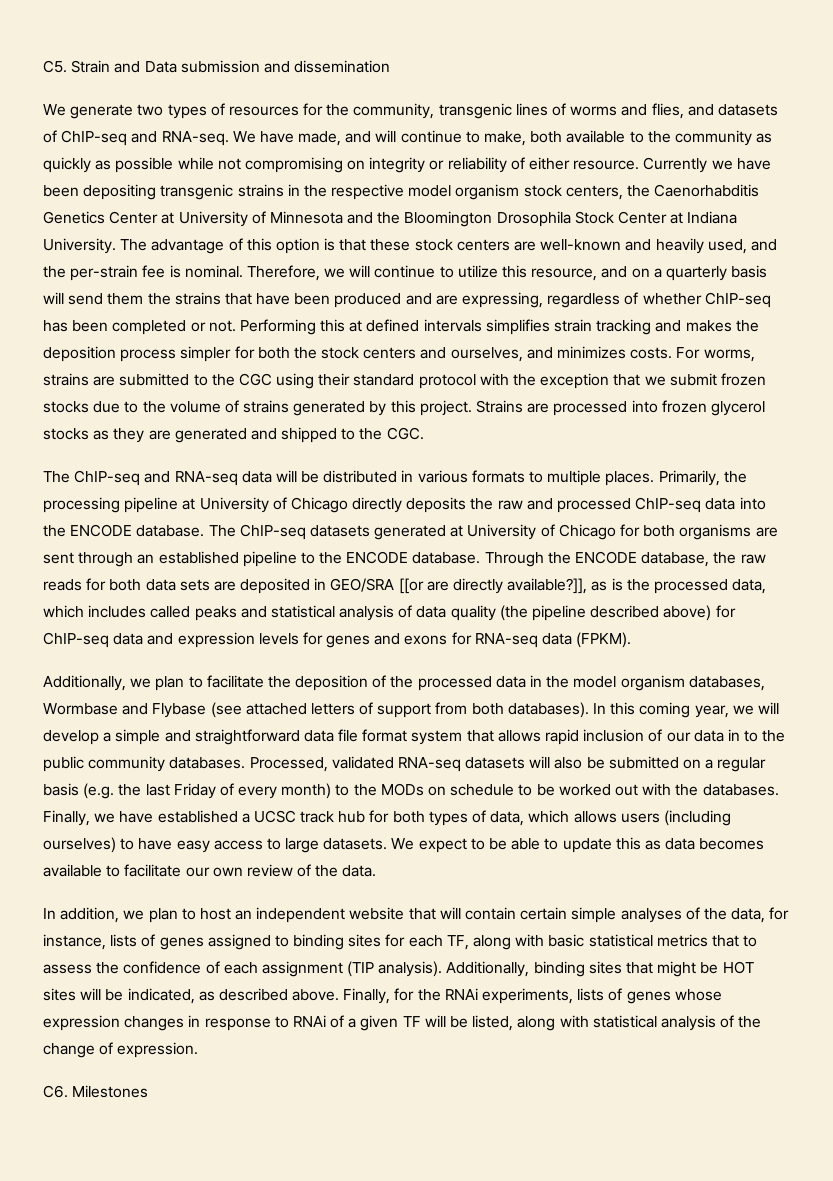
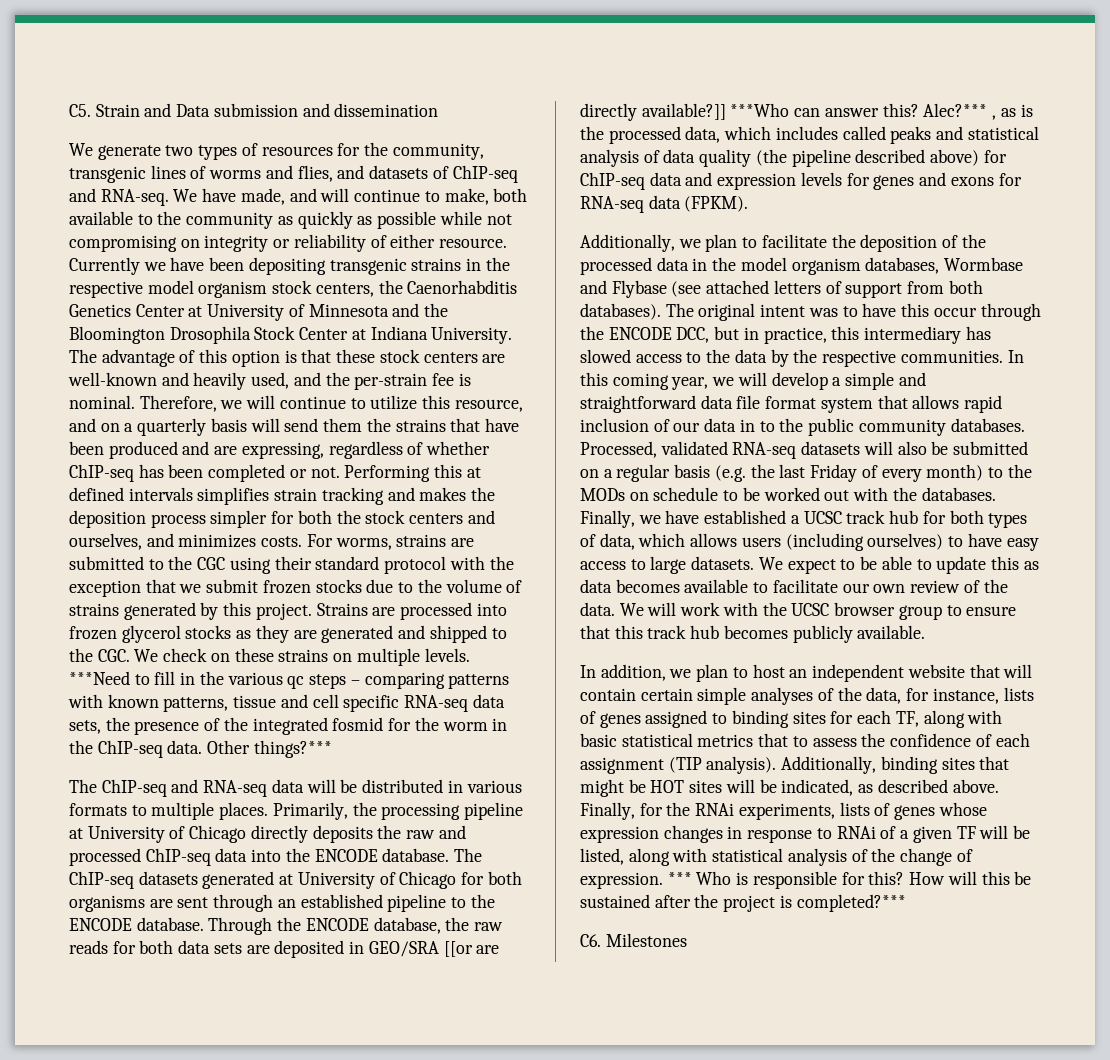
- Strains are processed into frozen glycerol stocks as they are generated and shipped to the CGC.
+ Strains are processed into frozen glycerol stocks as they are generated and shipped to the CGC. We check on these strains on multiple levels. ***Need to fill in the various qc steps – comparing patterns with known patterns, tissue and cell specific RNA-seq data sets, the presence of the integrated fosmid for the worm in the ChIP-seq data. Other things?***
- Through the ENCODE database, the raw reads for both data sets are deposited in GEO/SRA [[or are directly available?]], as is the processed data, which includes called peaks and statistical analysis of data quality (the pipeline described above) for ChIP-seq data and expression levels for genes and exons for RNA-seq data (FPKM).
+ Through the ENCODE database, the raw reads for both data sets are deposited in GEO/SRA [[or are directly available?]] ***Who can answer this? Alec?*** , as is the processed data, which includes called peaks and statistical analysis of data quality (the pipeline described above) for ChIP-seq data and expression levels for genes and exons for RNA-seq data (FPKM).
+ The original intent was to have this occur through the ENCODE DCC, but in practice, this intermediary has slowed access to the data by the respective communities.
+ We will work with the UCSC browser group to ensure that this track hub becomes publicly available.
+ *** Who is responsible for this? How will this be sustained after the project is completed?***

